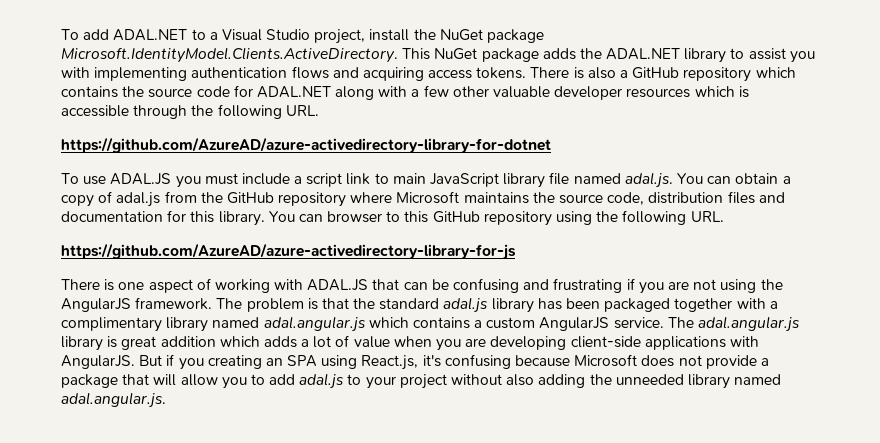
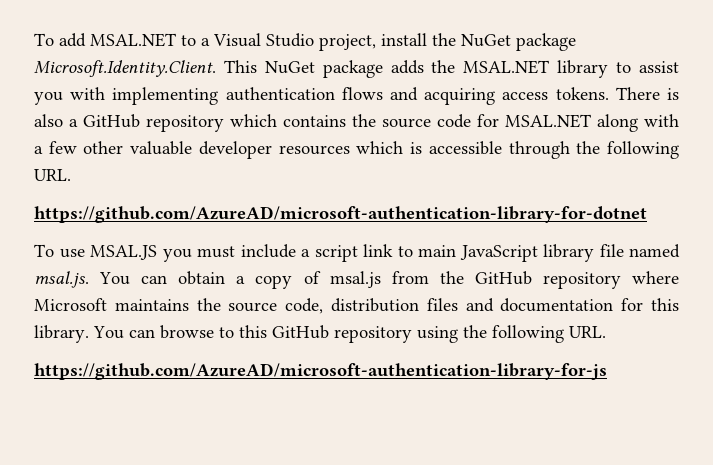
- To add ADAL.NET to a Visual Studio project, install the NuGet package Microsoft.IdentityModel.Clients.ActiveDirectory. This NuGet package adds the ADAL.NET library to assist you with implementing authentication flows and acquiring access tokens.
+ To add MSAL.NET to a Visual Studio project, install the NuGet package Microsoft.Identity.Client. This NuGet package adds the MSAL.NET library to assist you with implementing authentication flows and acquiring access tokens.
- There is also a GitHub repository which contains the source code for ADAL.NET along with a few other valuable developer resources which is accessible through the following URL.
+ There is also a GitHub repository which contains the source code for MSAL.NET along with a few other valuable developer resources which is accessible through the following URL.
- https://github.com/AzureAD/azure-activedirectory-library-for-dotnet
+ https://github.com/AzureAD/microsoft-authentication-library-for-dotnet
- To use ADAL.JS you must include a script link to main JavaScript library file named adal.js. You can obtain a copy of adal.js from the GitHub repository where Microsoft maintains the source code, distribution files and documentation for this library.
+ To use MSAL.JS you must include a script link to main JavaScript library file named msal.js. You can obtain a copy of msal.js from the GitHub repository where Microsoft maintains the source code, distribution files and documentation for this library.
- You can browser to this GitHub repository using the following URL.
+ You can browse to this GitHub repository using the following URL.
- https://github.com/AzureAD/azure-activedirectory-library-for-js
- There is one aspect of working with ADAL.JS that can be confusing and frustrating if you are not using the AngularJS framework. The problem is that the standard adal.js library has been packaged together with a complimentary library named adal.angular.js which contains a custom AngularJS service. The adal.angular.js library is great addition which adds a lot of value when you are developing client-side applications with AngularJS. But if you creating an SPA using React.js, it's confusing because Microsoft does not provide a package that will allow you to add adal.js to your project without also adding the unneeded library named adal.angular.js.
+ https://github.com/AzureAD/microsoft-authentication-library-for-js

